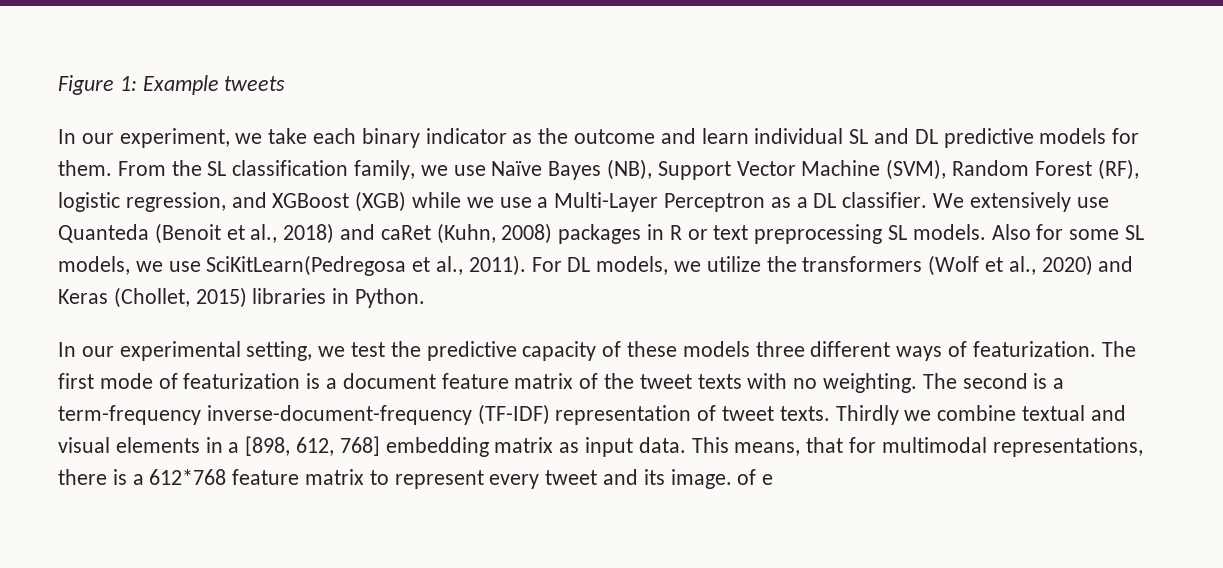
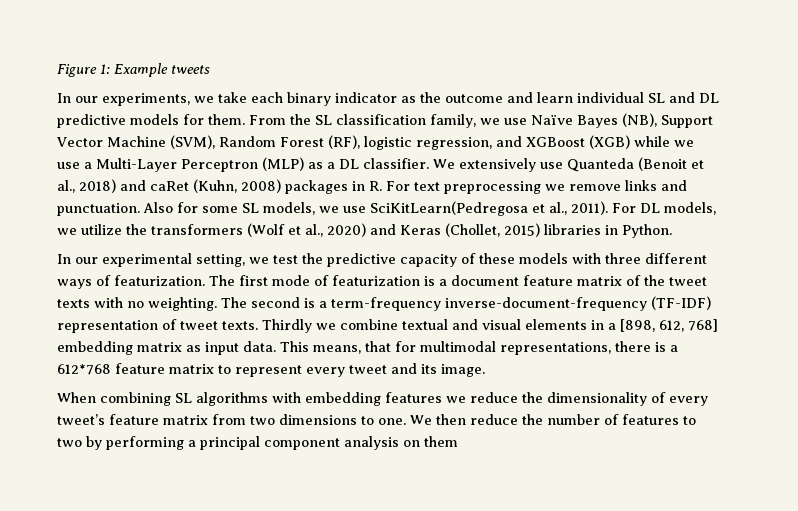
- In our experiment, we take each binary indicator as the outcome and learn individual SL and DL predictive models for them.
+ In our experiments, we take each binary indicator as the outcome and learn individual SL and DL predictive models for them.
- From the SL classification family, we use Naïve Bayes (NB), Support Vector Machine (SVM), Random Forest (RF), logistic regression, and XGBoost (XGB) while we use a Multi-Layer Perceptron as a DL classifier.
+ From the SL classification family, we use Naïve Bayes (NB), Support Vector Machine (SVM), Random Forest (RF), logistic regression, and XGBoost (XGB) while we use a Multi-Layer Perceptron (MLP) as a DL classifier.
- We extensively use Quanteda (Benoit et al., 2018) and caRet (Kuhn, 2008) packages in R or text preprocessing SL models.
+ We extensively use Quanteda (Benoit et al., 2018) and caRet (Kuhn, 2008) packages in R. For text preprocessing we remove links and punctuation.
- In our experimental setting, we test the predictive capacity of these models three different ways of featurization.
+ In our experimental setting, we test the predictive capacity of these models with three different ways of featurization.
- This means, that for multimodal representations, there is a 612*768 feature matrix to represent every tweet and its image. of e
+ This means, that for multimodal representations, there is a 612*768 feature matrix to represent every tweet and its image.
+ When combining SL algorithms with embedding features we reduce the dimensionality of every tweet’s feature matrix from two dimensions to one. We then reduce the number of features to two by performing a principal component analysis on them

